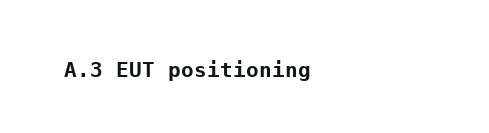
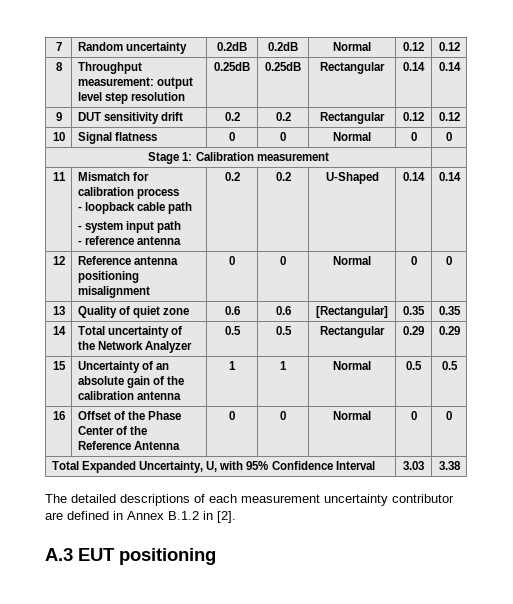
+ 7 | Random uncertainty | 0.2dB | 0.2dB | Normal | 0.12 | 0.12
+ 8 | Throughput measurement: output level step resolution | 0.25dB | 0.25dB | Rectangular | 0.14 | 0.14
+ 9 | DUT sensitivity drift | 0.2 | 0.2 | Rectangular | 0.12 | 0.12
+ 10 | Signal flatness | 0 | 0 | Normal | 0 | 0
+ Stage 1: Calibration measurement |
+ 11 | Mismatch for calibration process
+ - loopback cable path
+ - system input path
+ - reference antenna | 0.2 | 0.2 | U-Shaped | 0.14 | 0.14
+ 12 | Reference antenna positioning misalignment | 0 | 0 | Normal | 0 | 0
+ 13 | Quality of quiet zone | 0.6 | 0.6 | [Rectangular] | 0.35 | 0.35
+ 14 | Total uncertainty of the Network Analyzer | 0.5 | 0.5 | Rectangular | 0.29 | 0.29
+ 15 | Uncertainty of an absolute gain of the calibration antenna | 1 | 1 | Normal | 0.5 | 0.5
+ 16 | Offset of the Phase Center of the Reference Antenna | 0 | 0 | Normal | 0 | 0
+ Total Expanded Uncertainty, U, with 95% Confidence Interval | 3.03 | 3.38
+ The detailed descriptions of each measurement uncertainty contributor are defined in Annex B.1.2 in [2].

